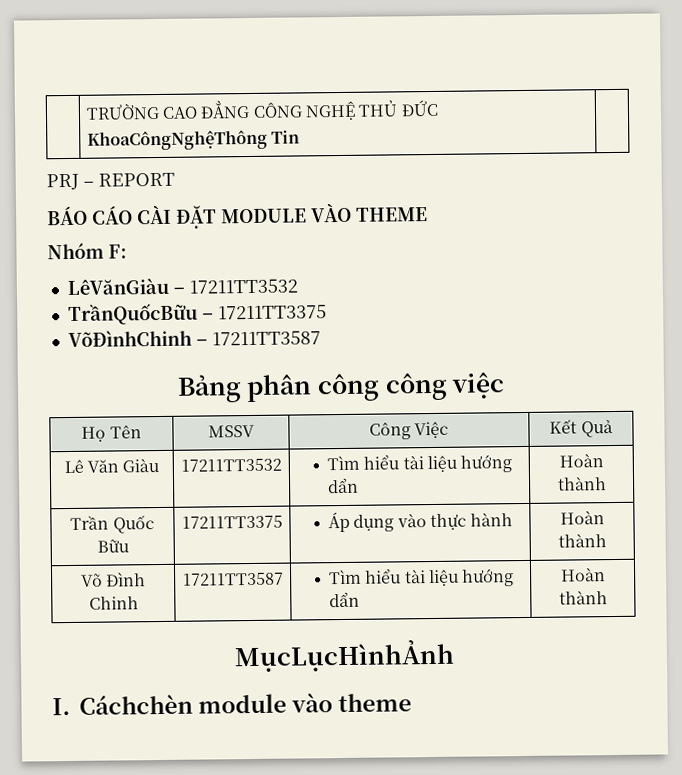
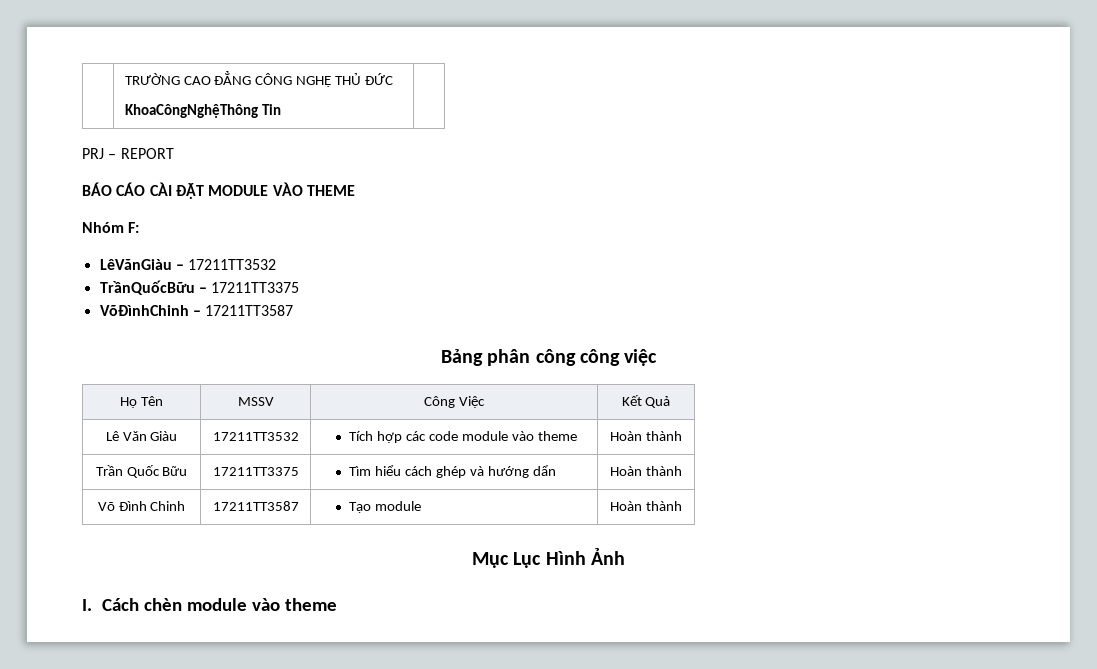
- Lê Văn Giàu | 17211TT3532 | Tìm hiểu tài liệu hướng dẩn | Hoàn thành
+ Lê Văn Giàu | 17211TT3532 | Tích hợp các code module vào theme | Hoàn thành
- Trần Quốc Bữu | 17211TT3375 | Áp dụng vào thực hành | Hoàn thành
+ Trần Quốc Bữu | 17211TT3375 | Tìm hiểu cách ghép và hướng dẩn | Hoàn thành
- Võ Đình Chinh | 17211TT3587 | Tìm hiểu tài liệu hướng dẩn | Hoàn thành
- MụcLụcHìnhẢnh
+ Võ Đình Chinh | 17211TT3587 | Tạo module | Hoàn thành
+ Mục Lục Hình Ảnh
- I. Cáchchèn module vào theme
+ I. Cách chèn module vào theme

